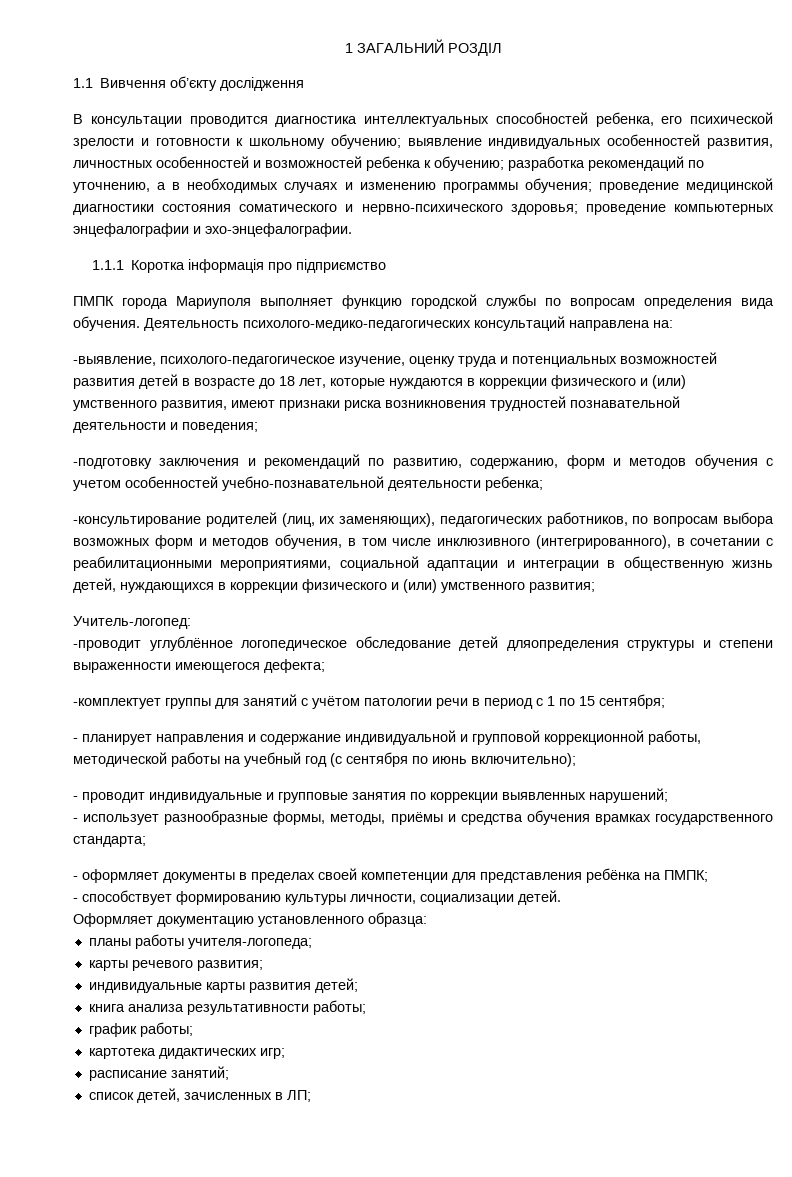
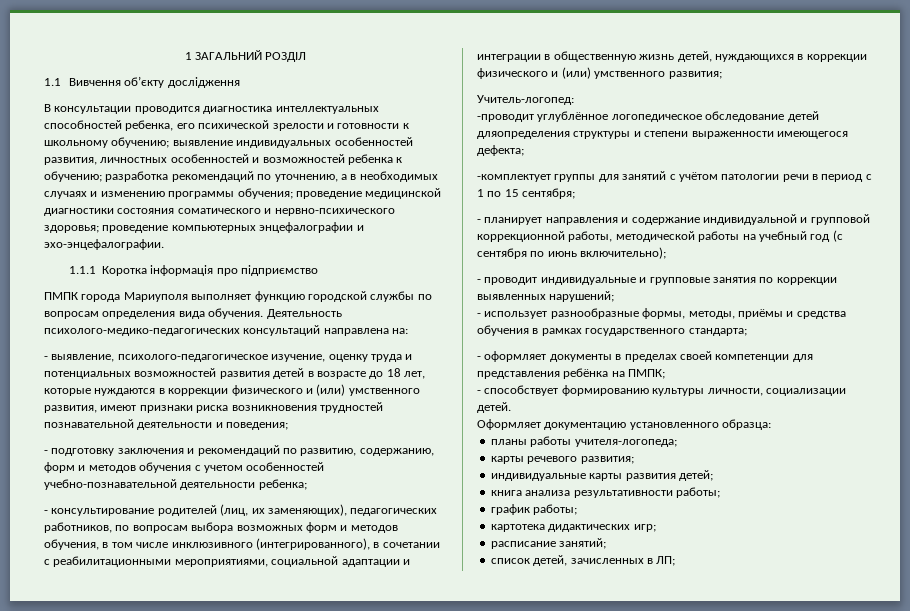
- -выявление, психолого-педагогическое изучение, оценку труда и потенциальных возможностей развития детей в возрасте до 18 лет, которые нуждаются в коррекции физического и (или) умственного развития, имеют признаки риска возникновения трудностей познавательной деятельности и поведения;
+ - выявление, психолого-педагогическое изучение, оценку труда и потенциальных возможностей развития детей в возрасте до 18 лет, которые нуждаются в коррекции физического и (или) умственного развития, имеют признаки риска возникновения трудностей познавательной деятельности и поведения;
- -подготовку заключения и рекомендаций по развитию, содержанию, форм и методов обучения с учетом особенностей учебно-познавательной деятельности ребенка;
+ - подготовку заключения и рекомендаций по развитию, содержанию, форм и методов обучения с учетом особенностей учебно-познавательной деятельности ребенка;
- -консультирование родителей (лиц, их заменяющих), педагогических работников, по вопросам выбора возможных форм и методов обучения, в том числе инклюзивного (интегрированного), в сочетании с реабилитационными мероприятиями, социальной адаптации и интеграции в общественную жизнь детей, нуждающихся в коррекции физического и (или) умственного развития;
+ - консультирование родителей (лиц, их заменяющих), педагогических работников, по вопросам выбора возможных форм и методов обучения, в том числе инклюзивного (интегрированного), в сочетании с реабилитационными мероприятиями, социальной адаптации и интеграции в общественную жизнь детей, нуждающихся в коррекции физического и (или) умственного развития;
- - использует разнообразные формы, методы, приёмы и средства обучения врамках государственного стандарта;
+ - использует разнообразные формы, методы, приёмы и средства обучения в рамках государственного стандарта;

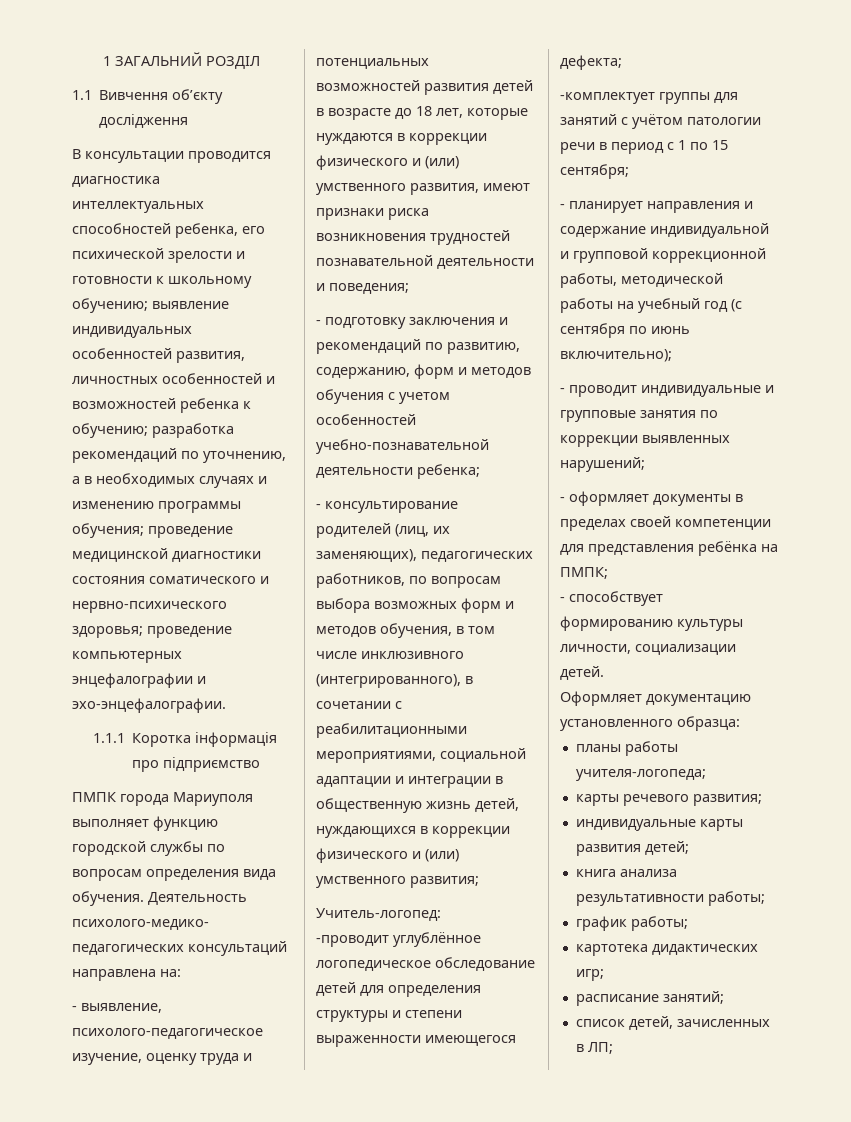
- -проводит углублённое логопедическое обследование детей дляопределения структуры и степени выраженности имеющегося дефекта;
+ -проводит углублённое логопедическое обследование детей для определения структуры и степени выраженности имеющегося дефекта;
- - использует разнообразные формы, методы, приёмы и средства обучения в рамках государственного стандарта;

